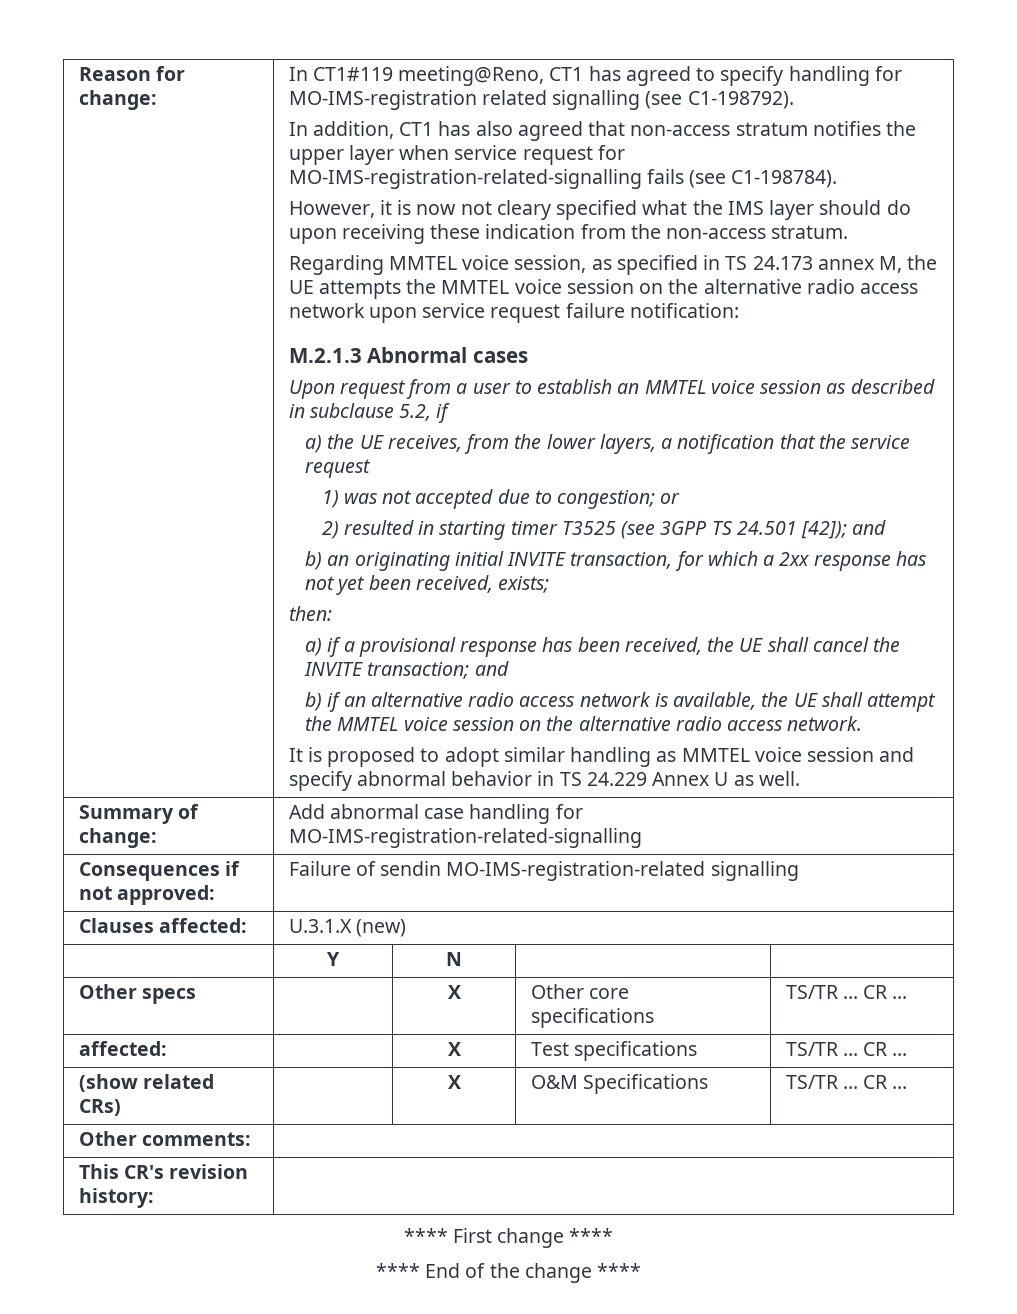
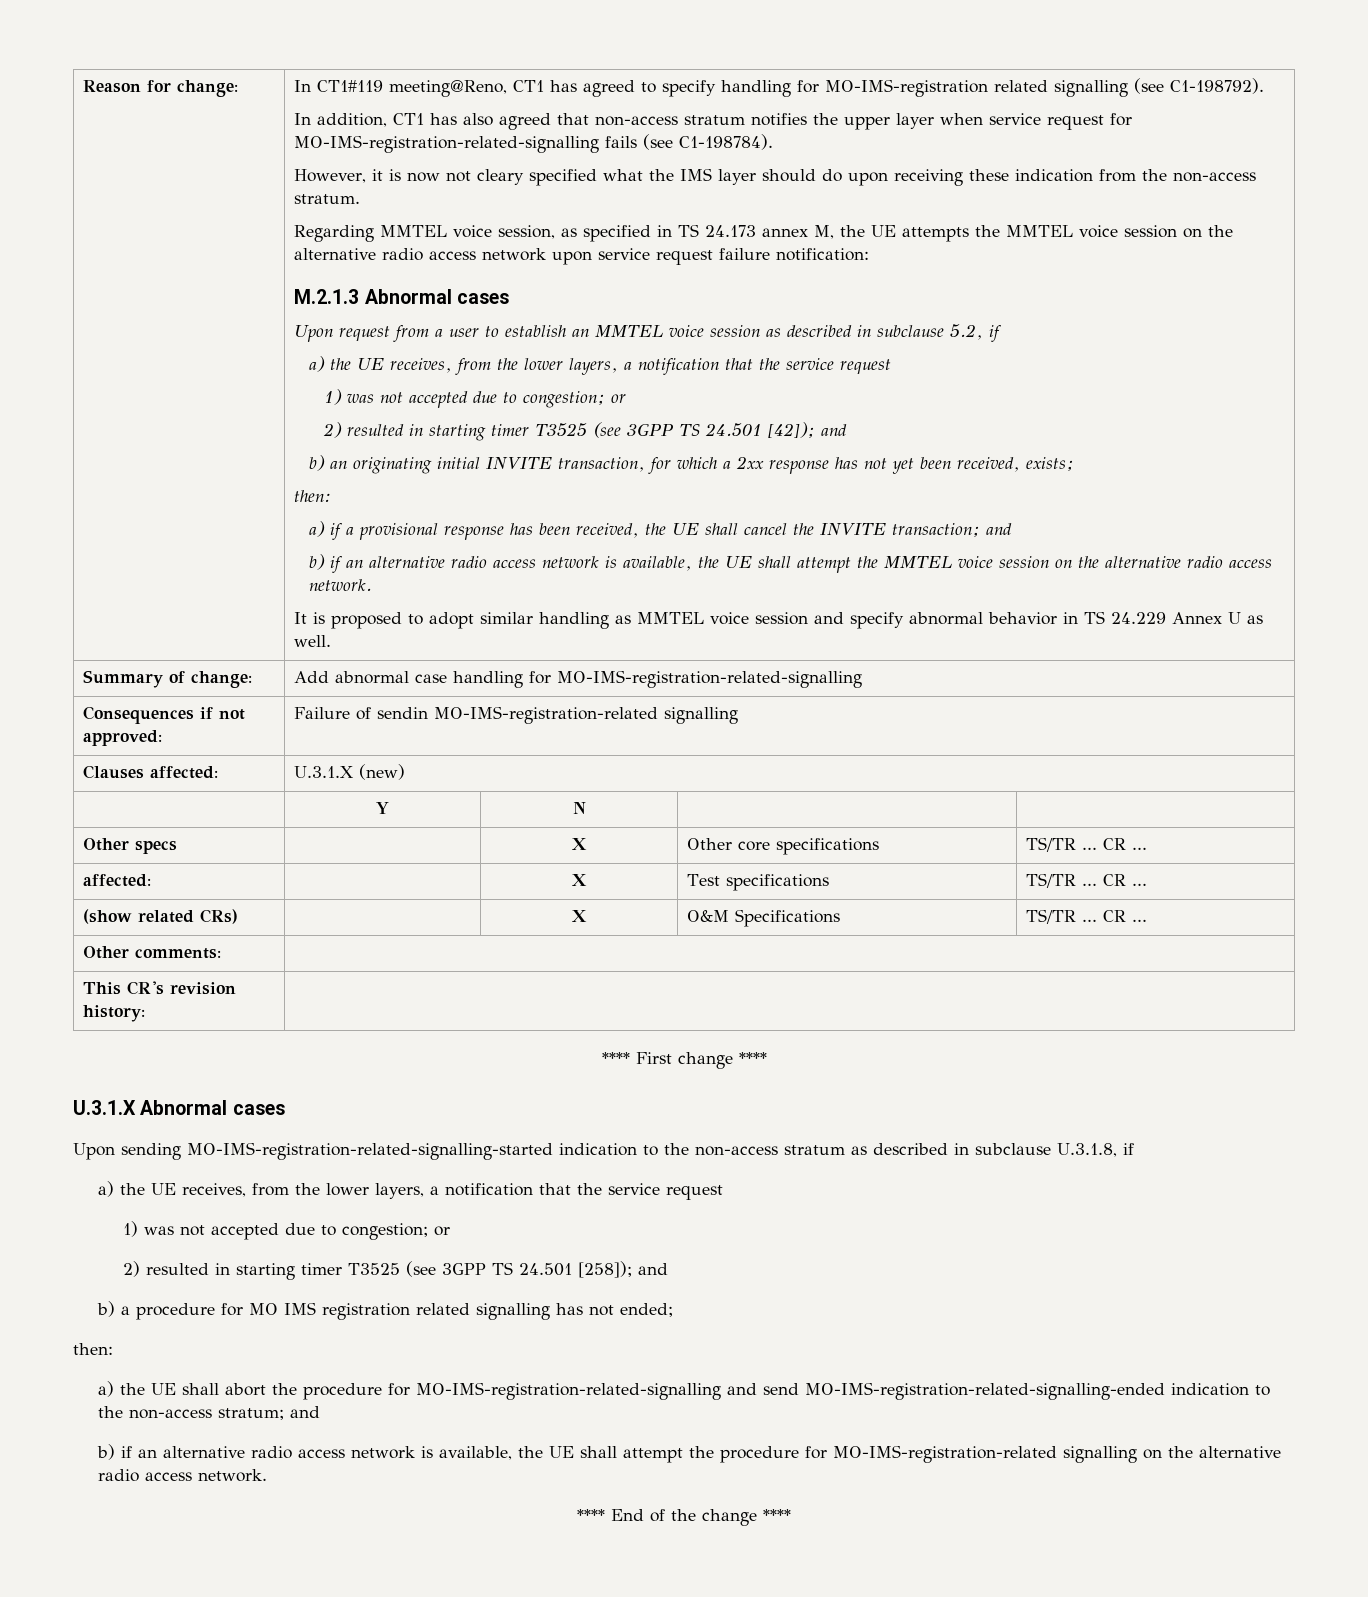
+ U.3.1.X Abnormal cases
+ Upon sending MO-IMS-registration-related-signalling-started indication to the non-access stratum as described in subclause U.3.1.8, if
+ a) the UE receives, from the lower layers, a notification that the service request
+ 1) was not accepted due to congestion; or
+ 2) resulted in starting timer T3525 (see 3GPP TS 24.501 [258]); and
+ b) a procedure for MO IMS registration related signalling has not ended;
+ then:
+ a) the UE shall abort the procedure for MO-IMS-registration-related-signalling and send MO-IMS-registration-related-signalling-ended indication to the non-access stratum; and
+ b) if an alternative radio access network is available, the UE shall attempt the procedure for MO-IMS-registration-related signalling on the alternative radio access network.

